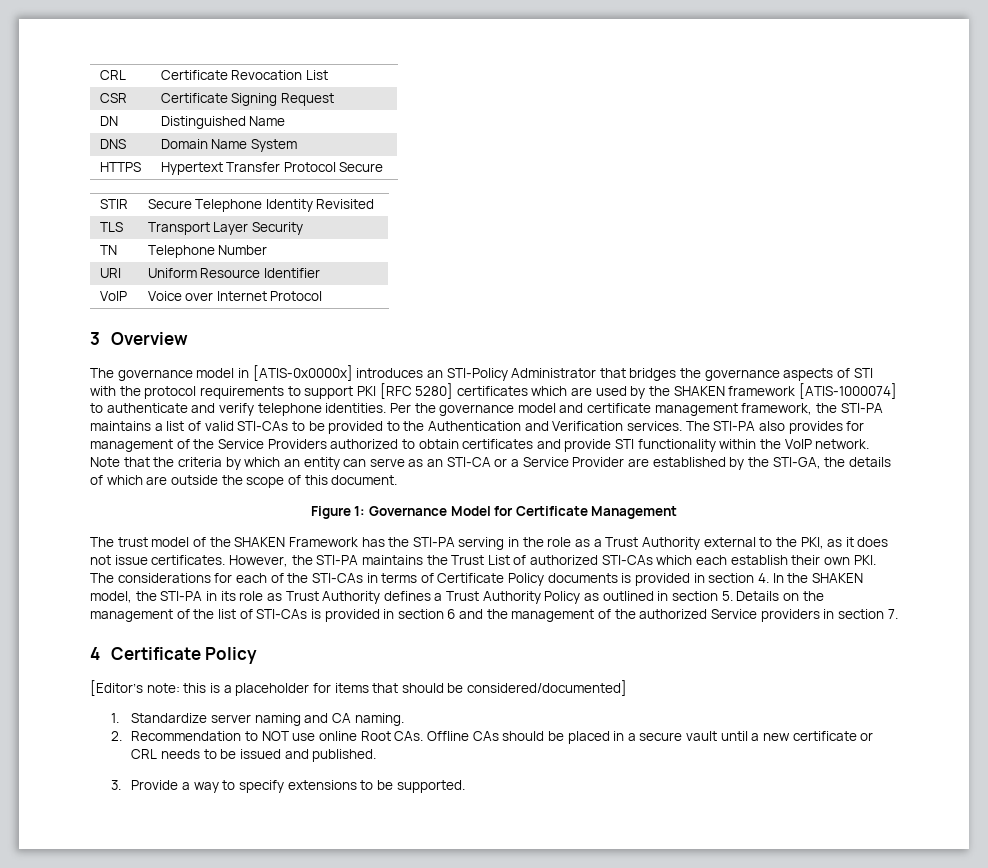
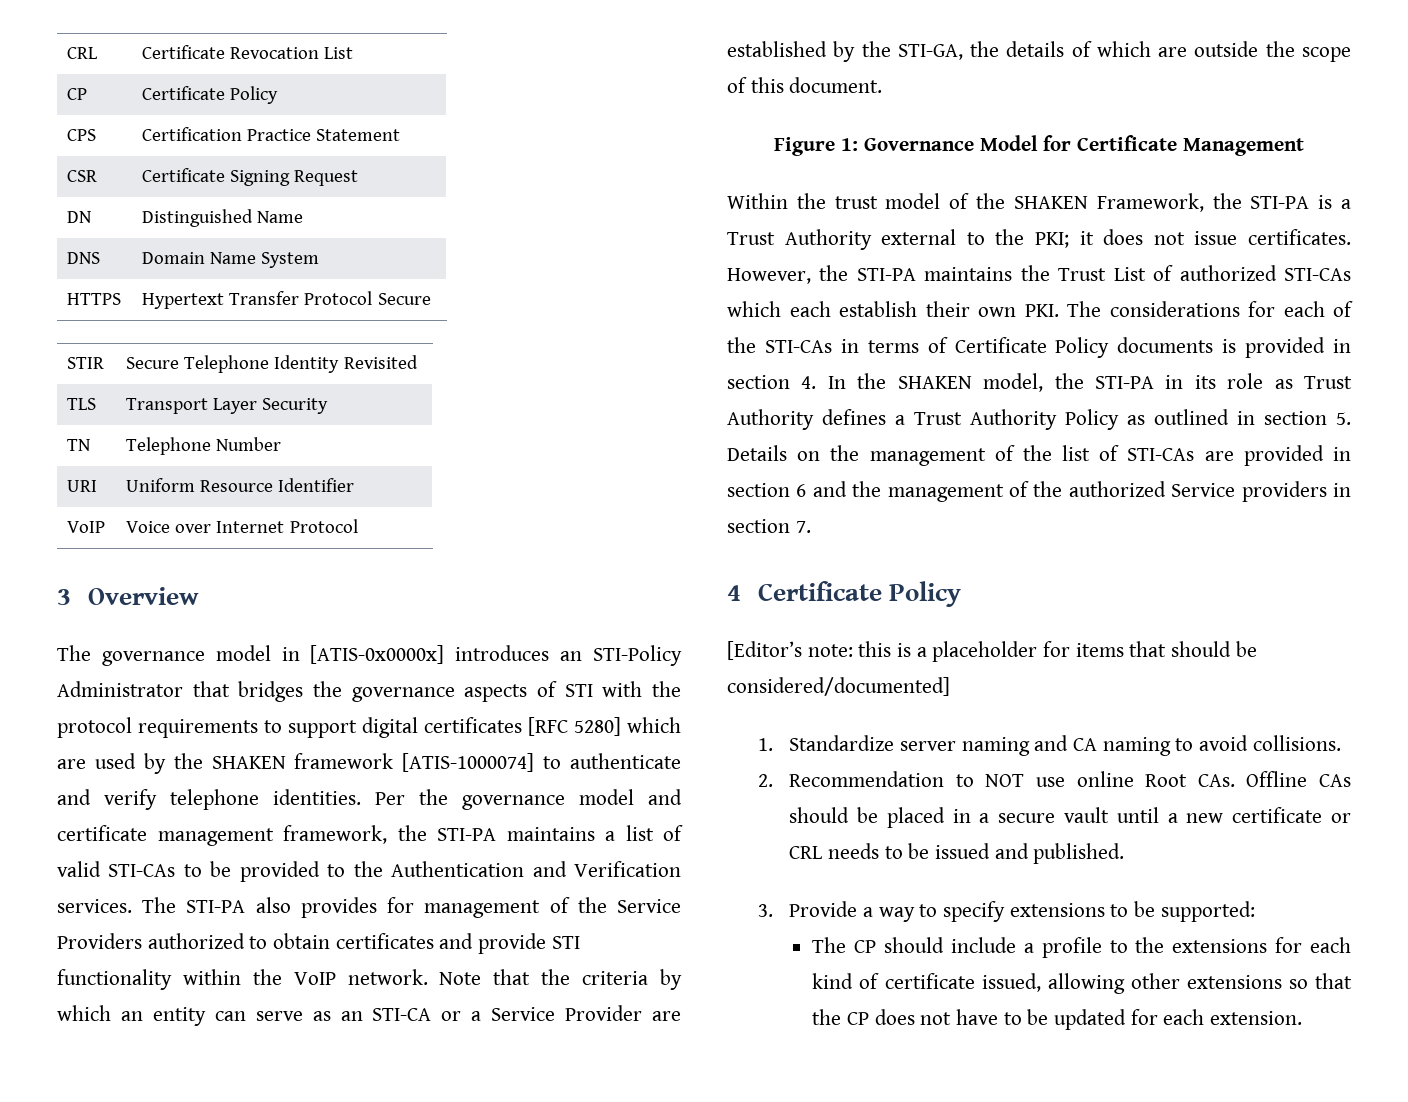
+ CP | Certificate Policy
+ CPS | Certification Practice Statement
- The governance model in [ATIS-0x0000x] introduces an STI-Policy Administrator that bridges the governance aspects of STI with the protocol requirements to support PKI [RFC 5280] certificates which are used by the SHAKEN framework [ATIS-1000074] to authenticate and verify telephone identities.
+ The governance model in [ATIS-0x0000x] introduces an STI-Policy Administrator that bridges the governance aspects of STI with the protocol requirements to support digital certificates [RFC 5280] which are used by the SHAKEN framework [ATIS-1000074] to authenticate and verify telephone identities.
- The trust model of the SHAKEN Framework has the STI-PA serving in the role as a Trust Authority external to the PKI, as it does not issue certificates.
+ Within the trust model of the SHAKEN Framework, the STI-PA is a Trust Authority external to the PKI; it does not issue certificates.
- However, the STI-PA maintains the Trust List of authorized STI-CAs which each establish their own PKI. The considerations for each of the STI-CAs in terms of Certificate Policy documents is provided in section 4. In the SHAKEN model, the STI-PA in its role as Trust Authority defines a Trust Authority Policy as outlined in section 5. Details on the management of the list of STI-CAs is provided in section 6 and the management of the authorized Service providers in section 7.
+ However, the STI-PA maintains the Trust List of authorized STI-CAs which each establish their own PKI. The considerations for each of the STI-CAs in terms of Certificate Policy documents is provided in section 4. In the SHAKEN model, the STI-PA in its role as Trust Authority defines a Trust Authority Policy as outlined in section 5. Details on the management of the list of STI-CAs are provided in section 6 and the management of the authorized Service providers in section 7.
- 1. Standardize server naming and CA naming.
+ 1. Standardize server naming and CA naming to avoid collisions.
- 3. Provide a way to specify extensions to be supported.
+ 3. Provide a way to specify extensions to be supported:
+ The CP should include a profile to the extensions for each kind of certificate issued, allowing other extensions so that the CP does not have to be updated for each extension.

